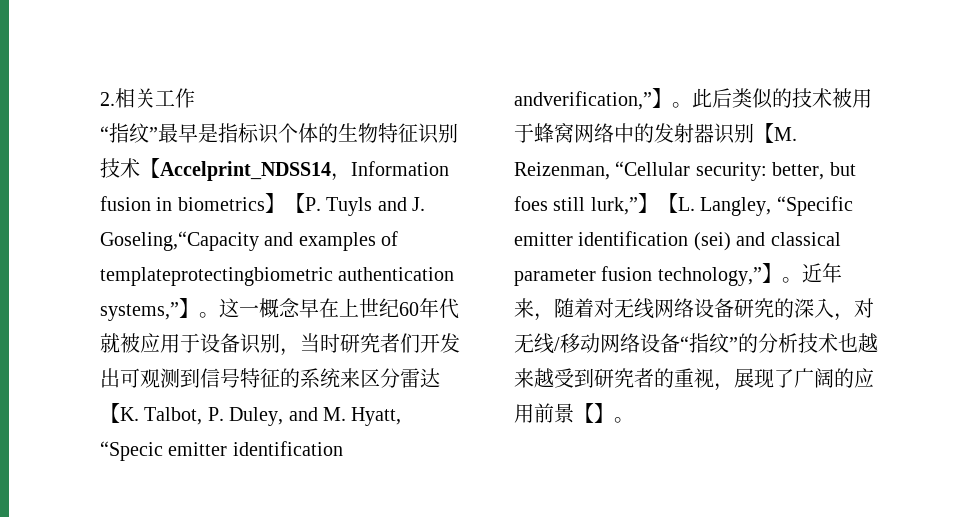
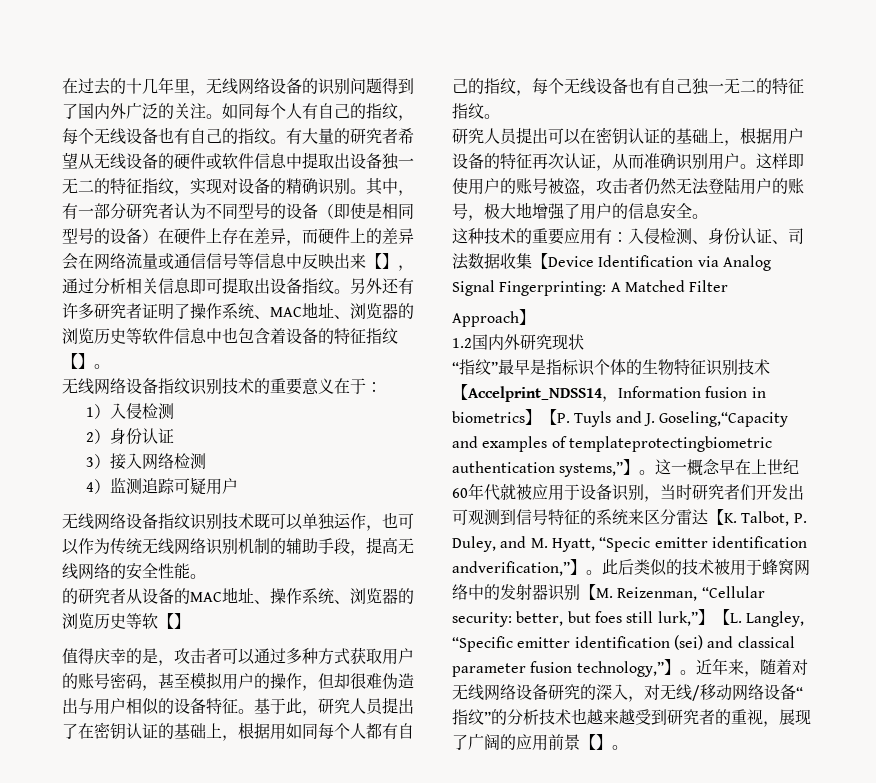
- 2.相关工作
+ 在过去的十几年里，无线网络设备的识别问题得到了国内外广泛的关注。如同每个人有自己的指纹，每个无线设备也有自己的指纹。有大量的研究者希望从无线设备的硬件或软件信息中提取出设备独一无二的特征指纹，实现对设备的精确识别。其中，有一部分研究者认为不同型号的设备（即使是相同型号的设备）在硬件上存在差异，而硬件上的差异会在网络流量或通信信号等信息中反映出来【】，通过分析相关信息即可提取出设备指纹。另外还有许多研究者证明了操作系统、MAC地址、浏览器的浏览历史等软件信息中也包含着设备的特征指纹【】。
+ 无线网络设备指纹识别技术的重要意义在于：
+ 1）入侵检测
+ 2）身份认证
+ 3）接入网络检测
+ 4）监测追踪可疑用户
+ 无线网络设备指纹识别技术既可以单独运作，也可以作为传统无线网络识别机制的辅助手段，提高无线网络的安全性能。
+ 的研究者从设备的MAC地址、操作系统、浏览器的浏览历史等软【】
+ 值得庆幸的是，攻击者可以通过多种方式获取用户的账号密码，甚至模拟用户的操作，但却很难伪造出与用户相似的设备特征。基于此，研究人员提出了在密钥认证的基础上，根据用如同每个人都有自己的指纹，每个无线设备也有自己独一无二的特征指纹。
+ 研究人员提出可以在密钥认证的基础上，根据用户设备的特征再次认证，从而准确识别用户。这样即使用户的账号被盗，攻击者仍然无法登陆用户的账号，极大地增强了用户的信息安全。
+ 这种技术的重要应用有：入侵检测、身份认证、司法数据收集【Device Identification via Analog Signal Fingerprinting: A Matched Filter
+ Approach】
+ 1.2国内外研究现状

